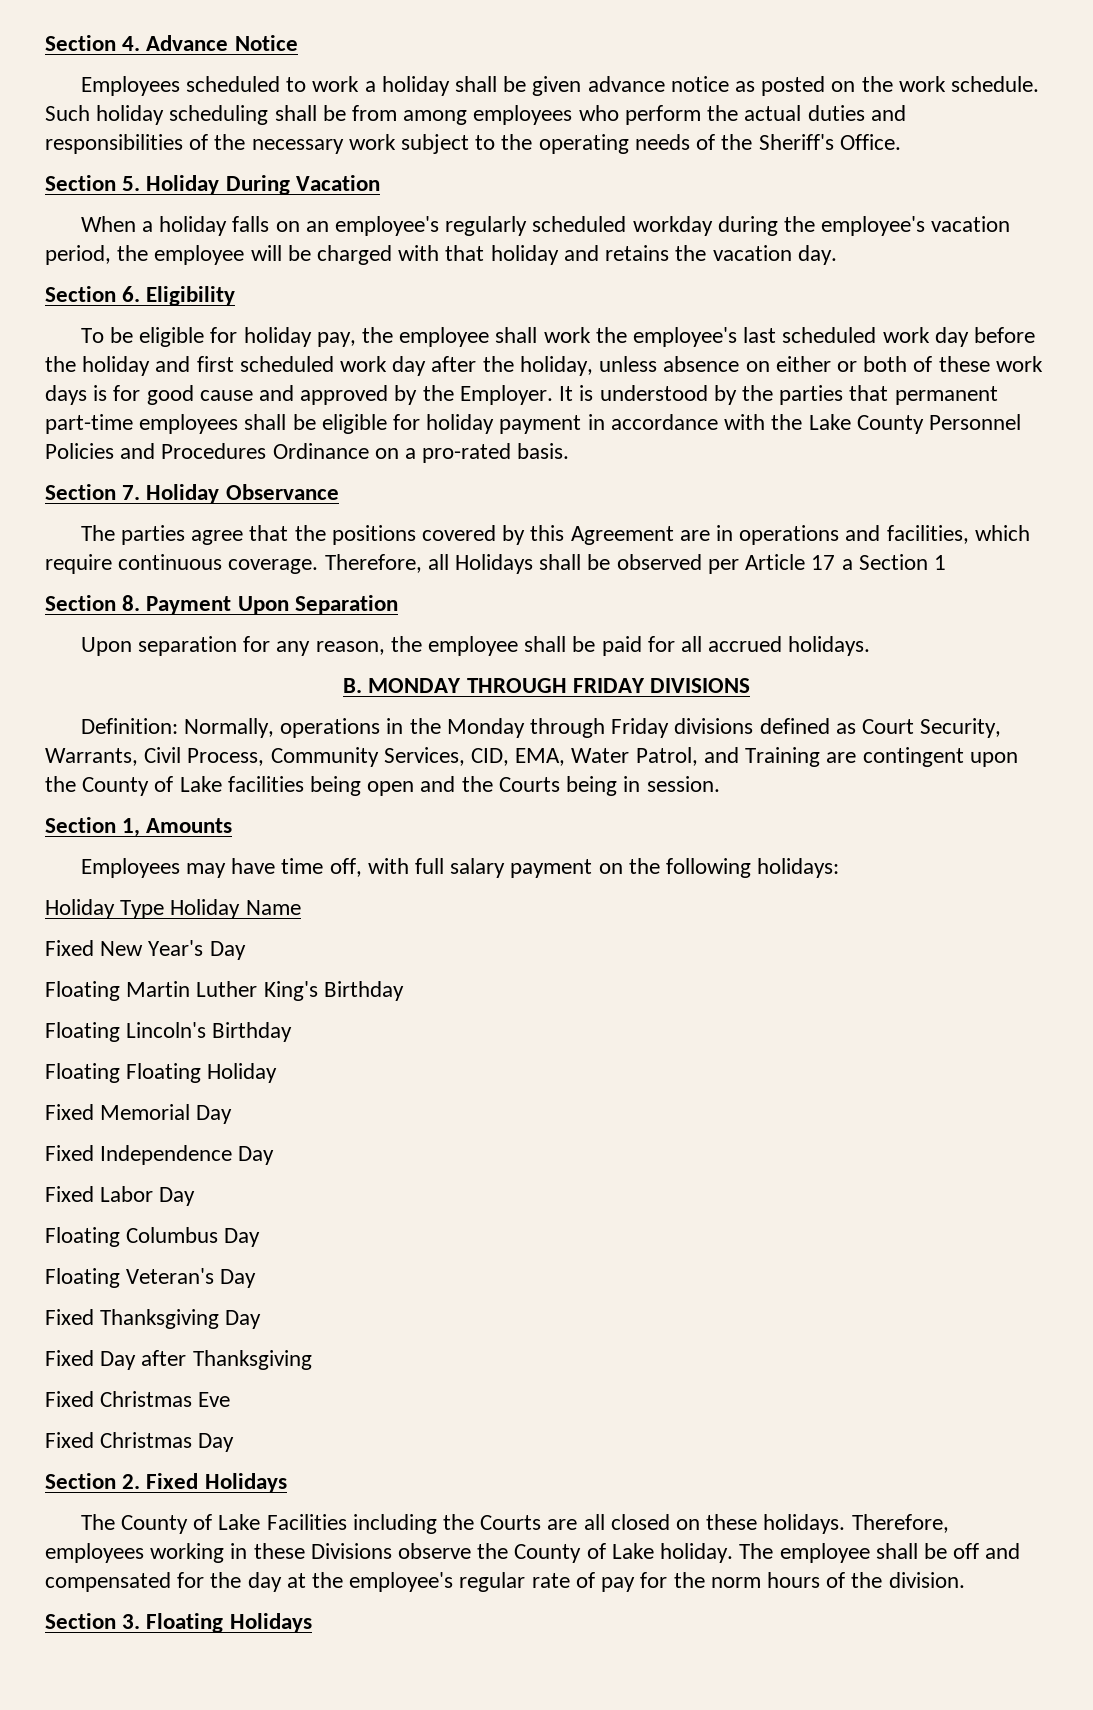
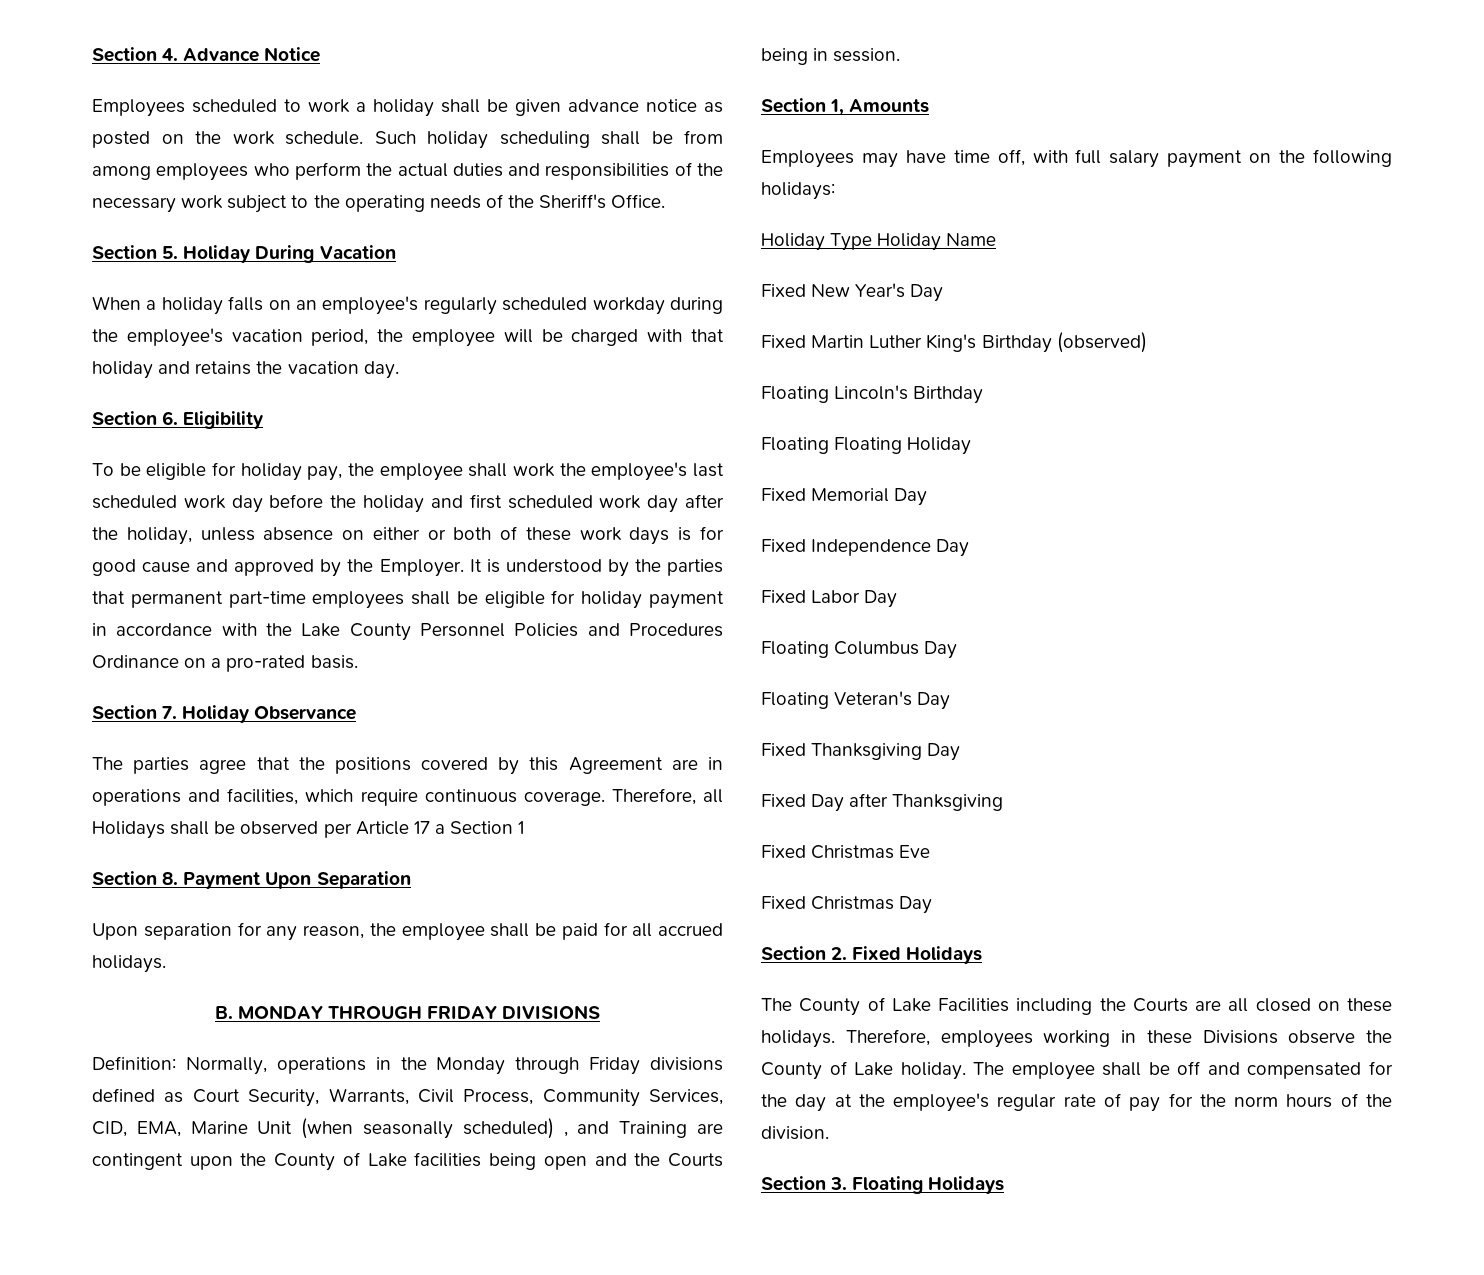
- Definition: Normally, operations in the Monday through Friday divisions defined as Court Security, Warrants, Civil Process, Community Services, CID, EMA, Water Patrol, and Training are contingent upon the County of Lake facilities being open and the Courts being in session.
+ Definition: Normally, operations in the Monday through Friday divisions defined as Court Security, Warrants, Civil Process, Community Services, CID, EMA, Marine Unit (when seasonally scheduled) , and Training are contingent upon the County of Lake facilities being open and the Courts being in session.
- Floating Martin Luther King's Birthday
+ Fixed Martin Luther King's Birthday (observed)

